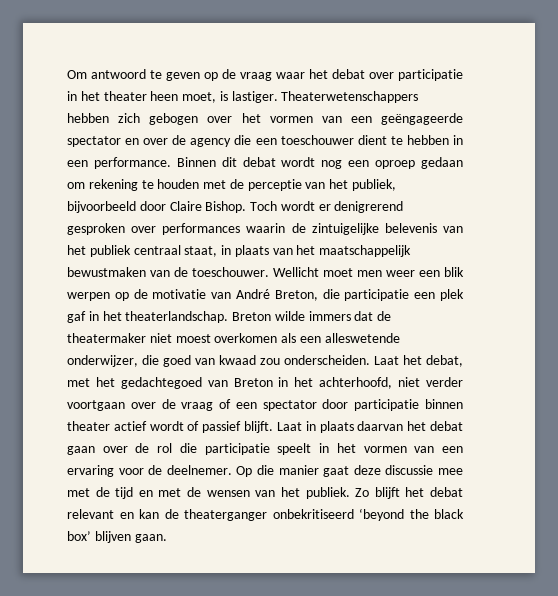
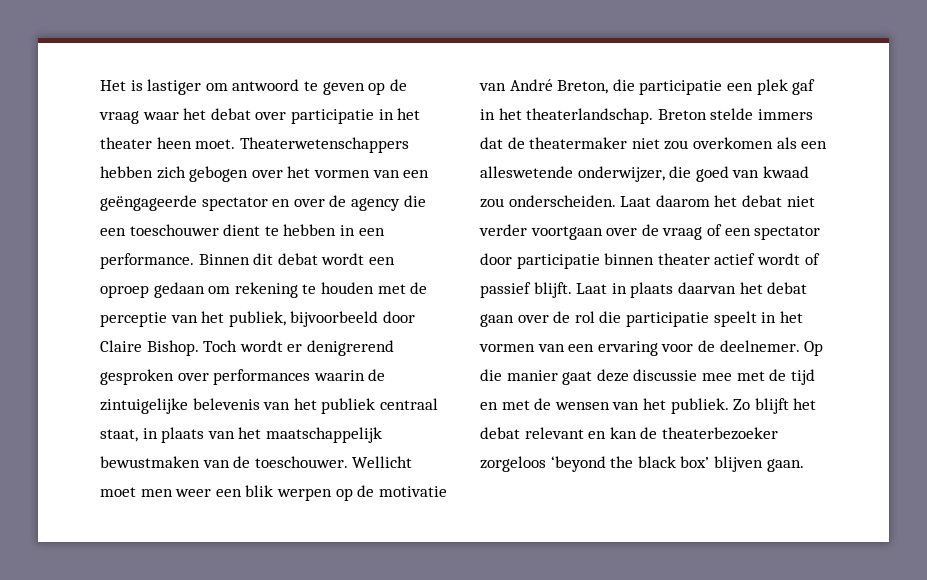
- Om antwoord te geven op de vraag waar het debat over participatie in het theater heen moet, is lastiger.
+ Het is lastiger om antwoord te geven op de vraag waar het debat over participatie in het theater heen moet.
- Binnen dit debat wordt nog een oproep gedaan om rekening te houden met de perceptie van het publiek, bijvoorbeeld door Claire Bishop.
+ Binnen dit debat wordt een oproep gedaan om rekening te houden met de perceptie van het publiek, bijvoorbeeld door Claire Bishop.
- Breton wilde immers dat de theatermaker niet moest overkomen als een alleswetende onderwijzer, die goed van kwaad zou onderscheiden.
+ Breton stelde immers dat de theatermaker niet zou overkomen als een alleswetende onderwijzer, die goed van kwaad zou onderscheiden.
- Laat het debat, met het gedachtegoed van Breton in het achterhoofd, niet verder voortgaan over de vraag of een spectator door participatie binnen theater actief wordt of passief blijft.
+ Laat daarom het debat niet verder voortgaan over de vraag of een spectator door participatie binnen theater actief wordt of passief blijft.
- Zo blijft het debat relevant en kan de theaterganger onbekritiseerd ‘beyond the black box’ blijven gaan.
+ Zo blijft het debat relevant en kan de theaterbezoeker zorgeloos ‘beyond the black box’ blijven gaan.

